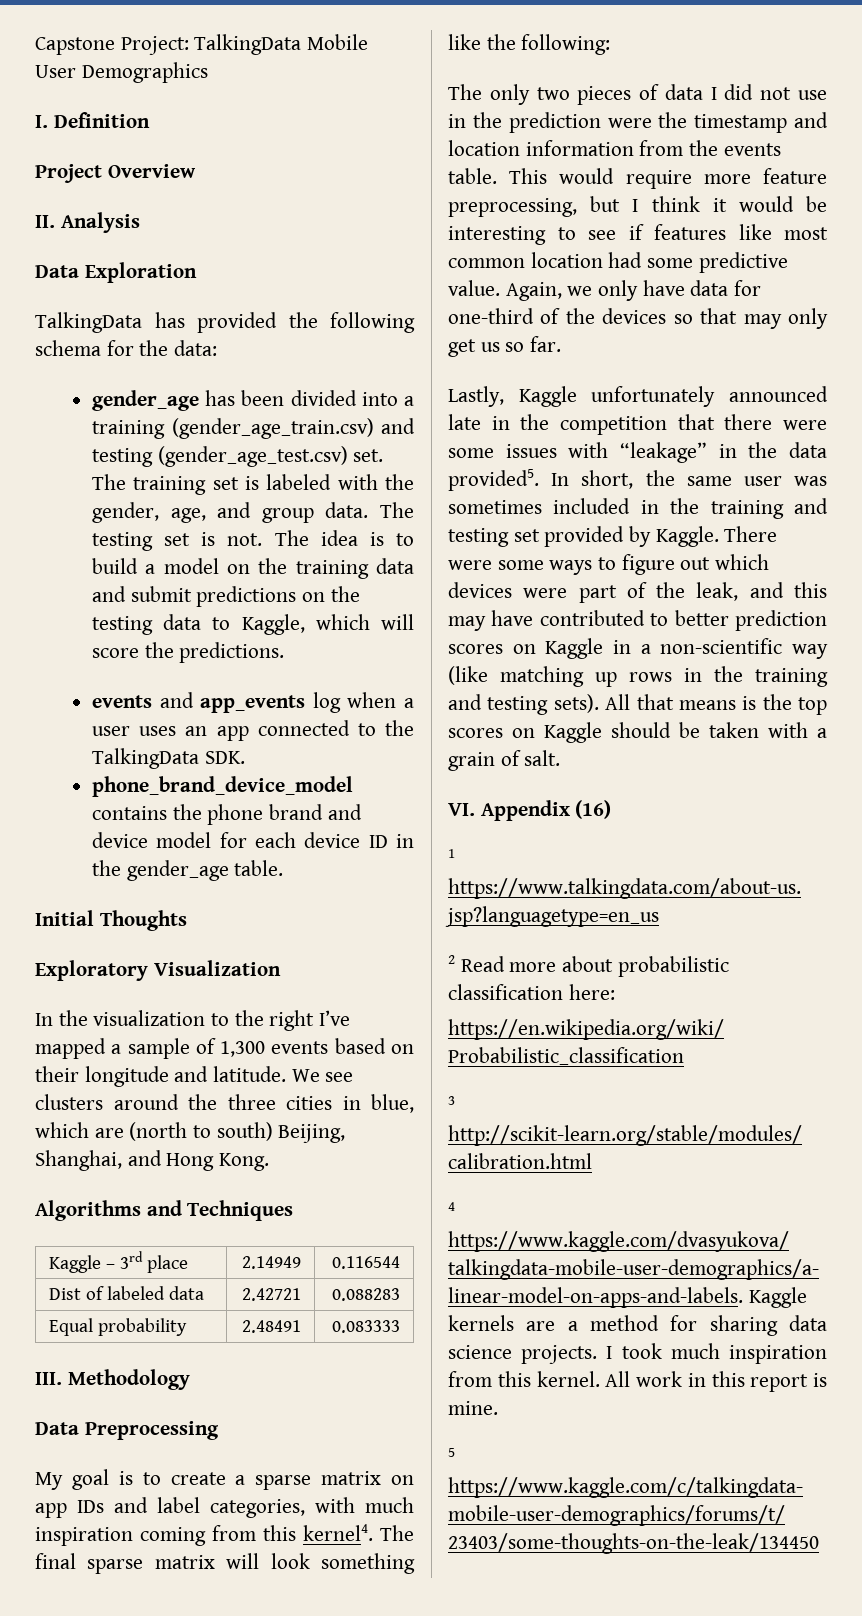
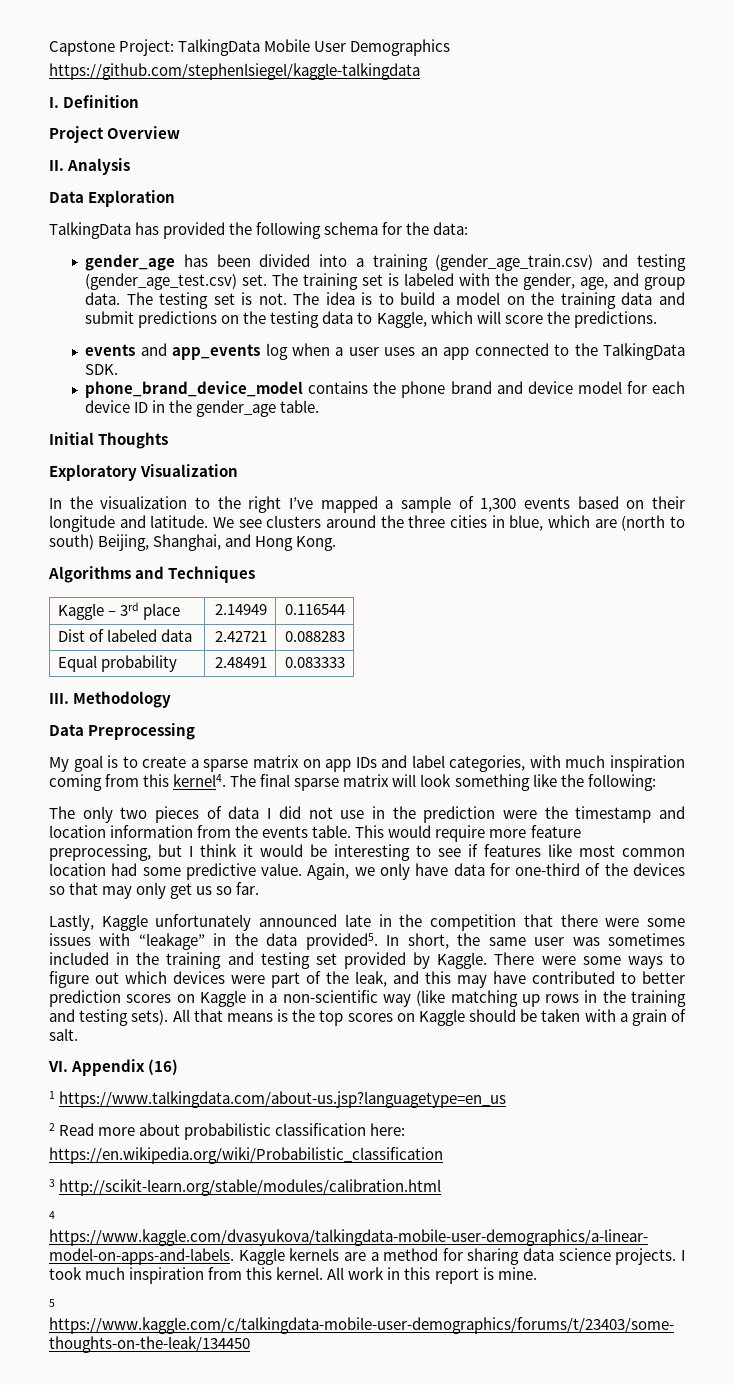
+ https://github.com/stephenlsiegel/kaggle-talkingdata

